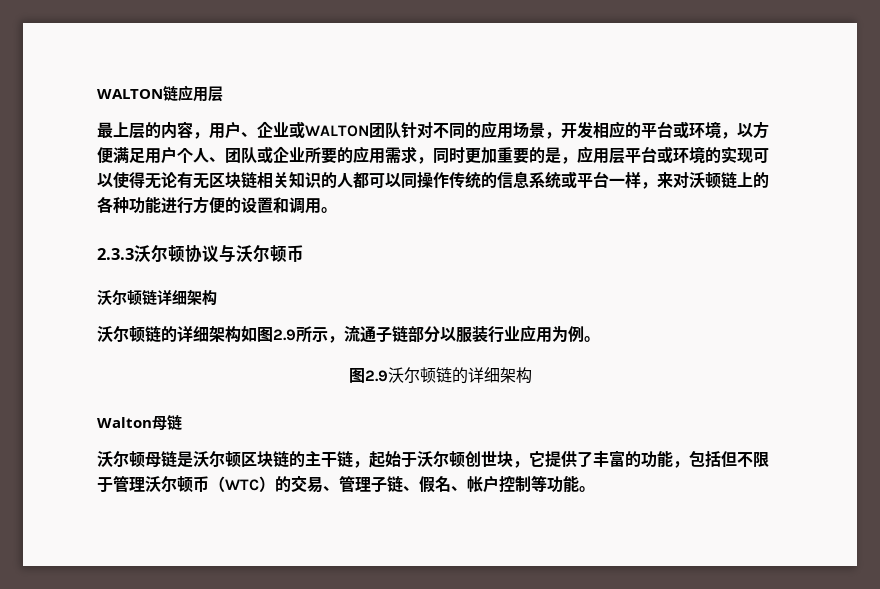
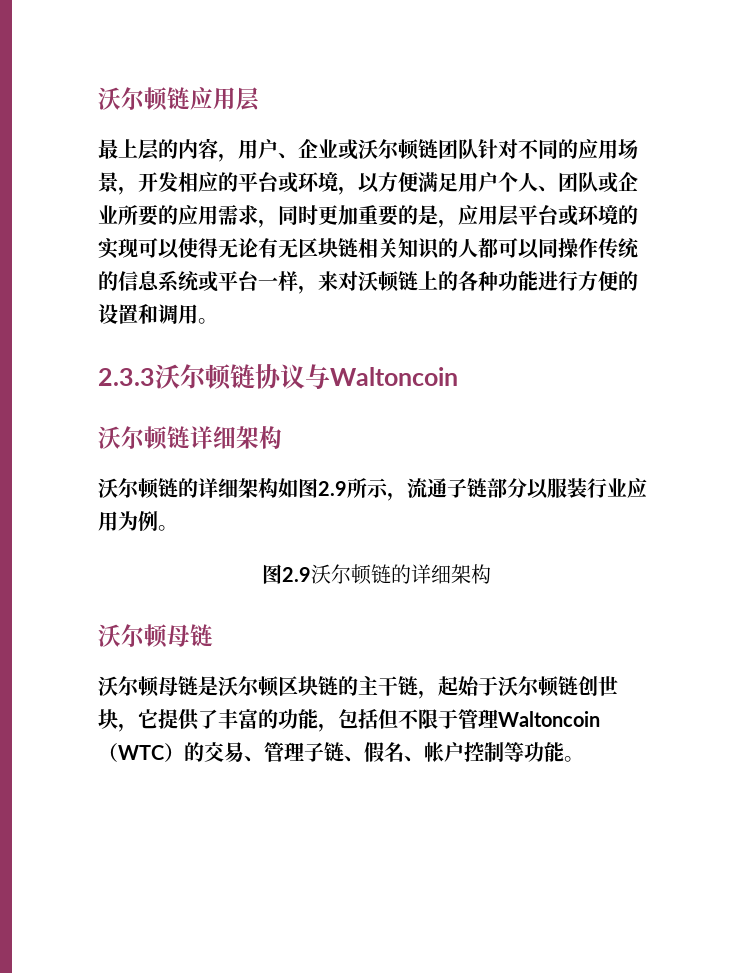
- WALTON链应用层
+ 沃尔顿链应用层
- 最上层的内容，用户、企业或WALTON团队针对不同的应用场景，开发相应的平台或环境，以方便满足用户个人、团队或企业所要的应用需求，同时更加重要的是，应用层平台或环境的实现可以使得无论有无区块链相关知识的人都可以同操作传统的信息系统或平台一样，来对沃顿链上的各种功能进行方便的设置和调用。
+ 最上层的内容，用户、企业或沃尔顿链团队针对不同的应用场景，开发相应的平台或环境，以方便满足用户个人、团队或企业所要的应用需求，同时更加重要的是，应用层平台或环境的实现可以使得无论有无区块链相关知识的人都可以同操作传统的信息系统或平台一样，来对沃顿链上的各种功能进行方便的设置和调用。
- 2.3.3沃尔顿协议与沃尔顿币
+ 2.3.3沃尔顿链协议与Waltoncoin
  图2.9沃尔顿链的详细架构
- Walton母链
+ 沃尔顿母链
- 沃尔顿母链是沃尔顿区块链的主干链，起始于沃尔顿创世块，它提供了丰富的功能，包括但不限于管理沃尔顿币（WTC）的交易、管理子链、假名、帐户控制等功能。
+ 沃尔顿母链是沃尔顿区块链的主干链，起始于沃尔顿链创世块，它提供了丰富的功能，包括但不限于管理Waltoncoin（WTC）的交易、管理子链、假名、帐户控制等功能。

